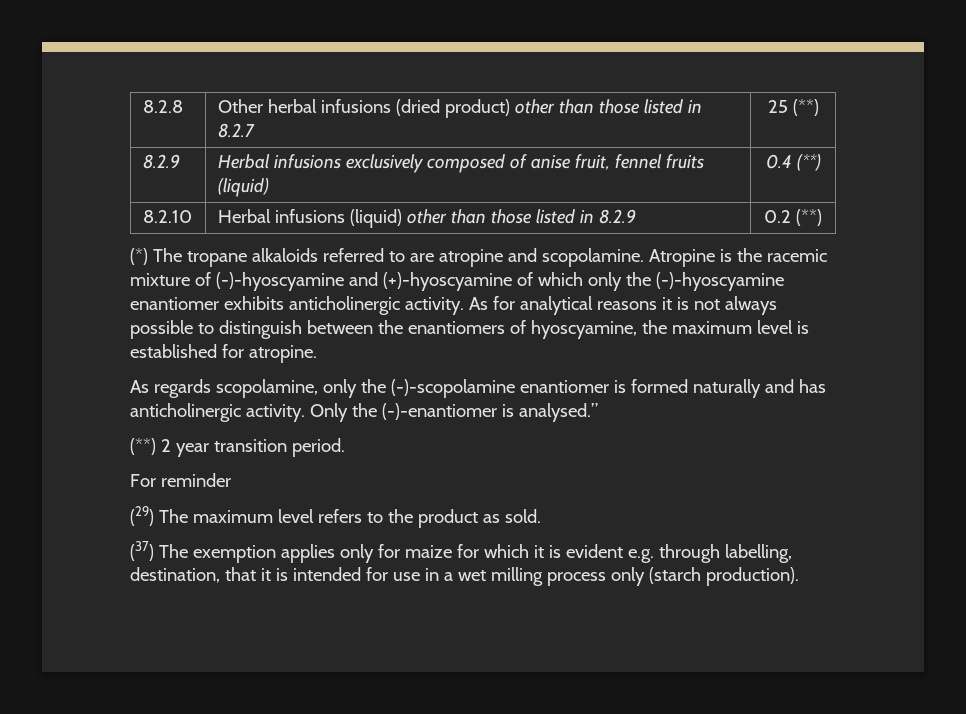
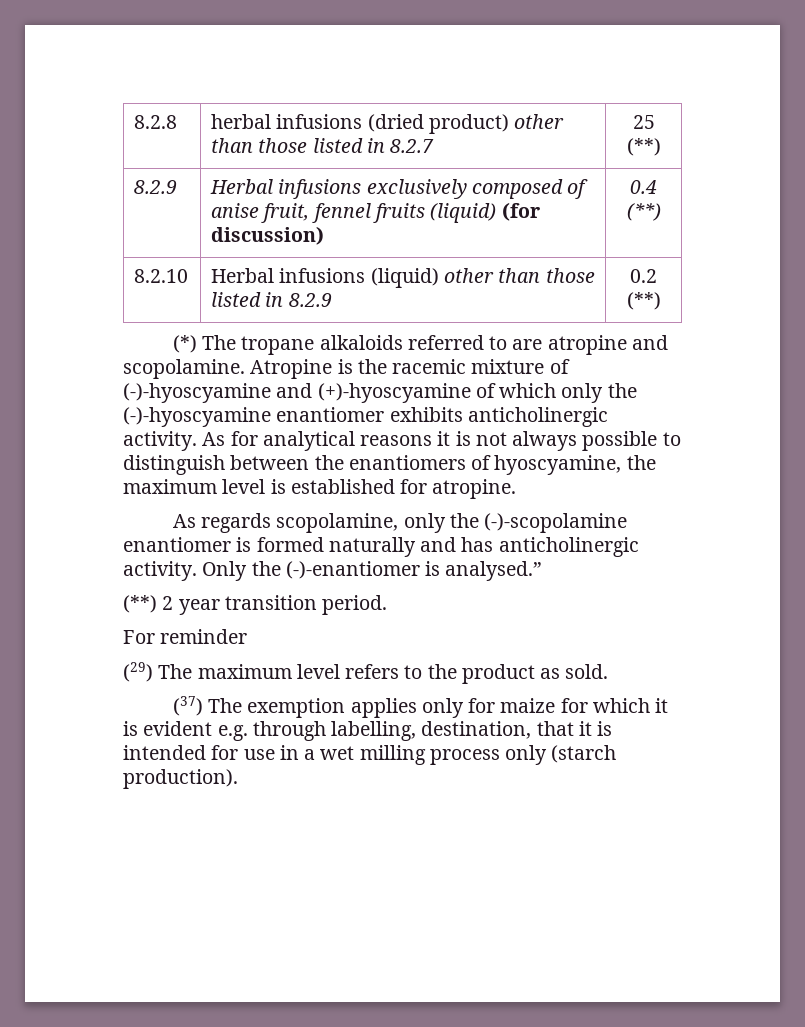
- 8.2.8 | Other herbal infusions (dried product) other than those listed in 8.2.7 | 25 (**)
+ 8.2.8 | herbal infusions (dried product) other than those listed in 8.2.7 | 25 (**)
- 8.2.9 | Herbal infusions exclusively composed of anise fruit, fennel fruits (liquid) | 0.4 (**)
+ 8.2.9 | Herbal infusions exclusively composed of anise fruit, fennel fruits (liquid) (for discussion) | 0.4 (**)

